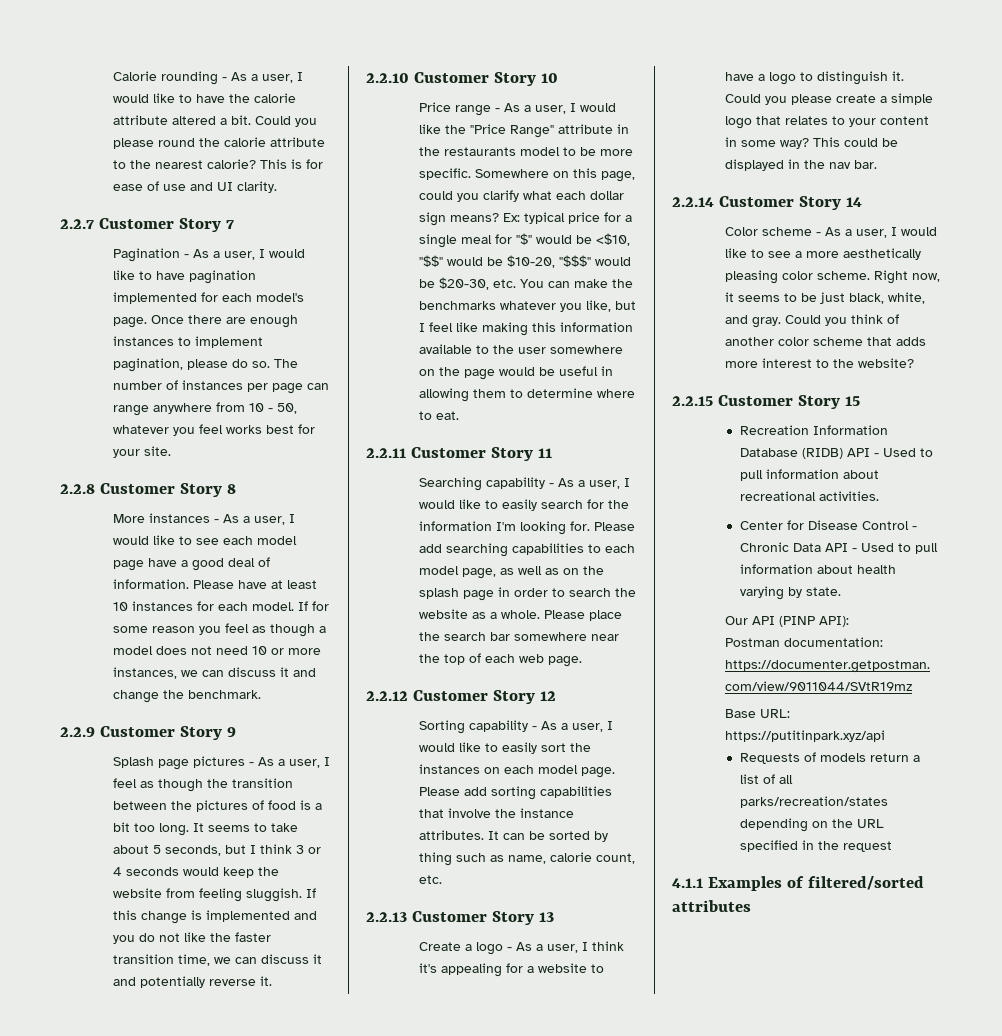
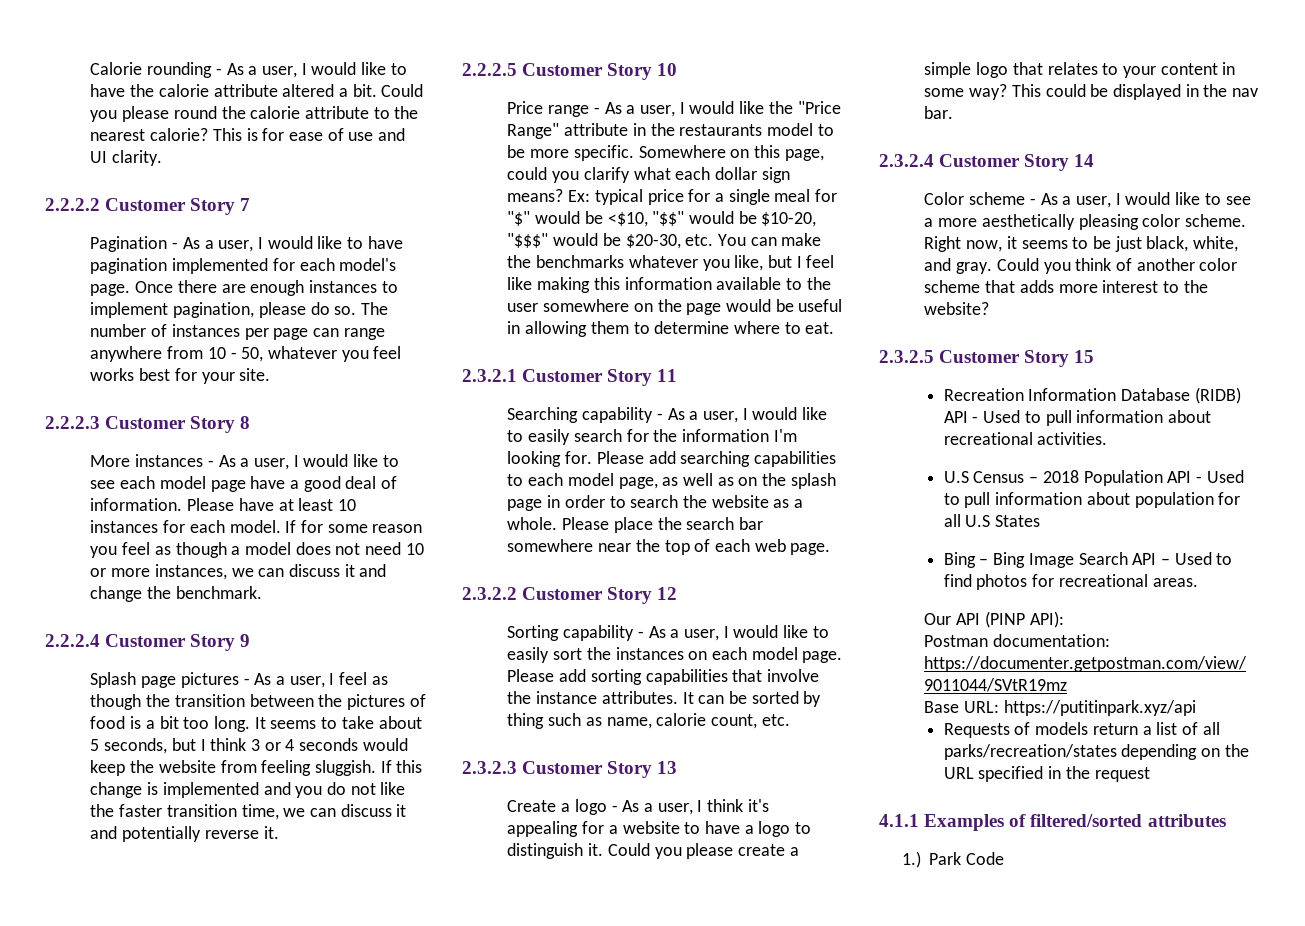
- 2.2.7 Customer Story 7
+ 2.2.2.2 Customer Story 7
- 2.2.8 Customer Story 8
+ 2.2.2.3 Customer Story 8
- 2.2.9 Customer Story 9
+ 2.2.2.4 Customer Story 9
- 2.2.10 Customer Story 10
+ 2.2.2.5 Customer Story 10
- 2.2.11 Customer Story 11
+ 2.3.2.1 Customer Story 11
- 2.2.12 Customer Story 12
+ 2.3.2.2 Customer Story 12
- 2.2.13 Customer Story 13
+ 2.3.2.3 Customer Story 13
- 2.2.14 Customer Story 14
+ 2.3.2.4 Customer Story 14
- 2.2.15 Customer Story 15
+ 2.3.2.5 Customer Story 15
- Center for Disease Control - Chronic Data API - Used to pull information about health varying by state.
+ U.S Census – 2018 Population API - Used to pull information about population for all U.S States
+ Bing – Bing Image Search API – Used to find photos for recreational areas.
+ 1.) Park Code

